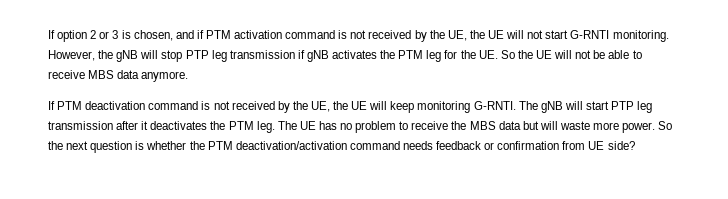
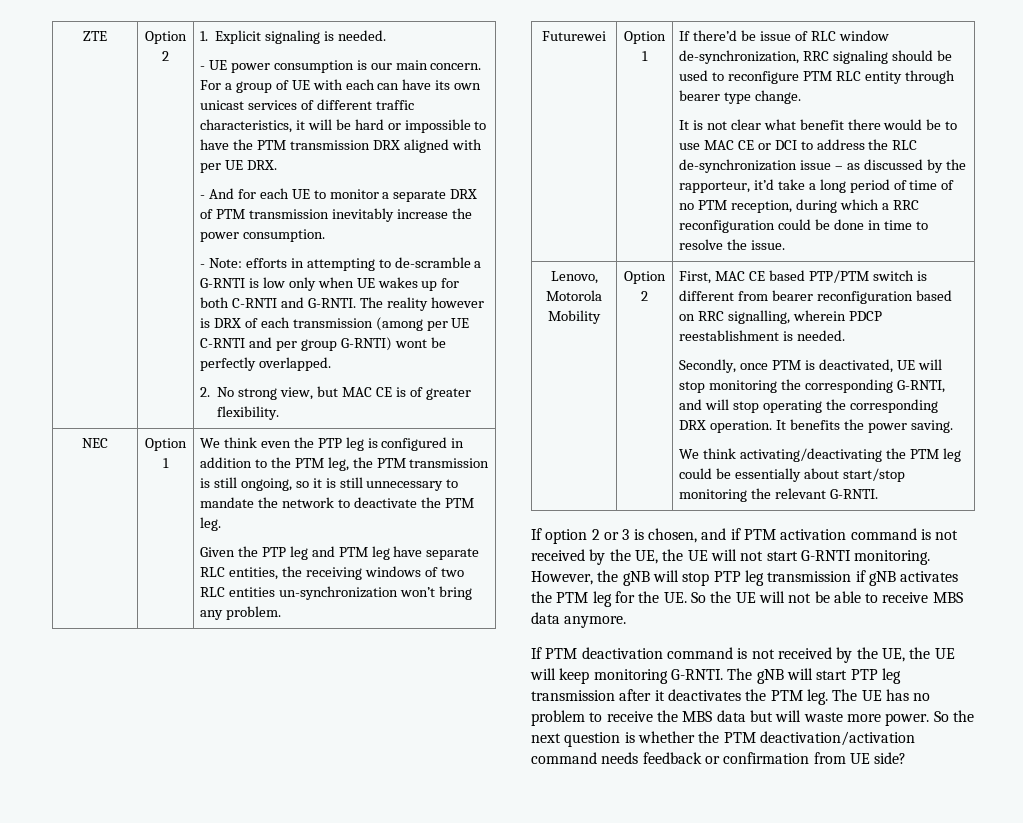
+ ZTE | Option 2 | 1. Explicit signaling is needed.
+ - UE power consumption is our main concern. For a group of UE with each can have its own unicast services of different traffic characteristics, it will be hard or impossible to have the PTM transmission DRX aligned with per UE DRX.
+ - And for each UE to monitor a separate DRX of PTM transmission inevitably increase the power consumption.
+ - Note: efforts in attempting to de-scramble a G-RNTI is low only when UE wakes up for both C-RNTI and G-RNTI. The reality however is DRX of each transmission (among per UE C-RNTI and per group G-RNTI) wont be perfectly overlapped.
+ 2. No strong view, but MAC CE is of greater flexibility.
+ NEC | Option 1 | We think even the PTP leg is configured in addition to the PTM leg, the PTM transmission is still ongoing, so it is still unnecessary to mandate the network to deactivate the PTM leg.
+ Given the PTP leg and PTM leg have separate RLC entities, the receiving windows of two RLC entities un-synchronization won’t bring any problem.
+ Futurewei | Option 1 | If there’d be issue of RLC window de-synchronization, RRC signaling should be used to reconfigure PTM RLC entity through bearer type change.
+ It is not clear what benefit there would be to use MAC CE or DCI to address the RLC de-synchronization issue – as discussed by the rapporteur, it’d take a long period of time of no PTM reception, during which a RRC reconfiguration could be done in time to resolve the issue.
+ Lenovo, Motorola Mobility | Option 2 | First, MAC CE based PTP/PTM switch is different from bearer reconfiguration based on RRC signalling, wherein PDCP reestablishment is needed.
+ Secondly, once PTM is deactivated, UE will stop monitoring the corresponding G-RNTI, and will stop operating the corresponding DRX operation. It benefits the power saving.
+ We think activating/deactivating the PTM leg could be essentially about start/stop monitoring the relevant G-RNTI.

